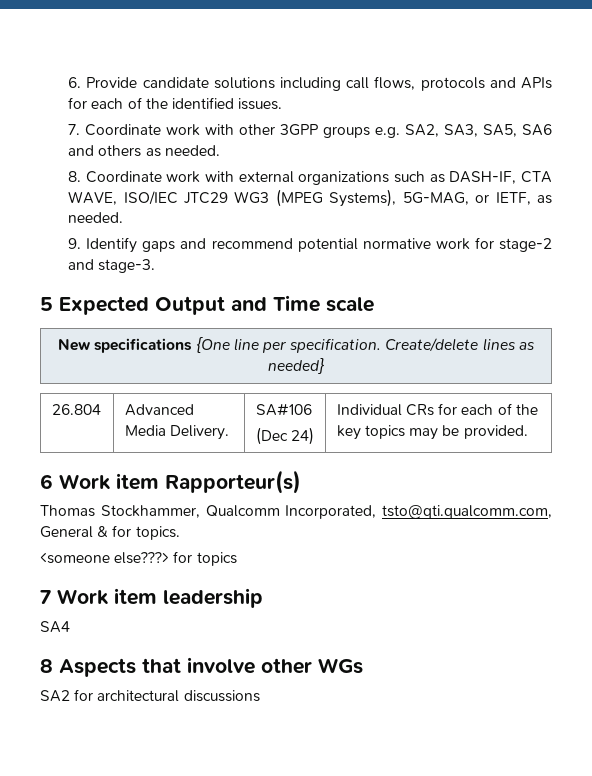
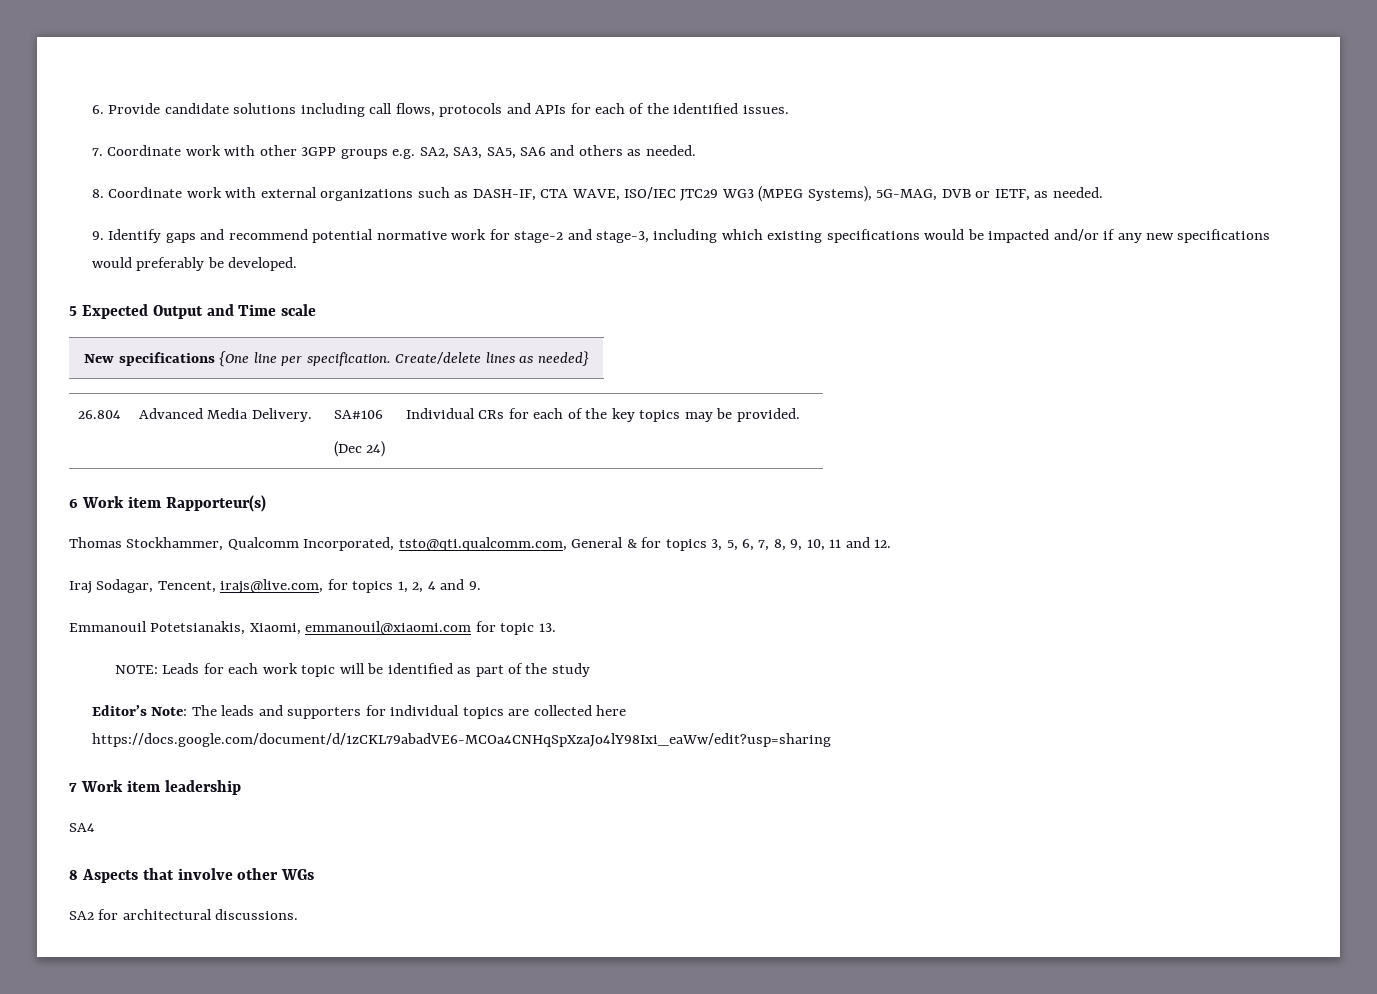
- 8. Coordinate work with external organizations such as DASH-IF, CTA WAVE, ISO/IEC JTC29 WG3 (MPEG Systems), 5G-MAG, or IETF, as needed.
+ 8. Coordinate work with external organizations such as DASH-IF, CTA WAVE, ISO/IEC JTC29 WG3 (MPEG Systems), 5G-MAG, DVB or IETF, as needed.
- 9. Identify gaps and recommend potential normative work for stage-2 and stage-3.
+ 9. Identify gaps and recommend potential normative work for stage-2 and stage-3, including which existing specifications would be impacted and/or if any new specifications would preferably be developed.
- Thomas Stockhammer, Qualcomm Incorporated, tsto@qti.qualcomm.com, General & for topics.
- <someone else???> for topics
+ Thomas Stockhammer, Qualcomm Incorporated, tsto@qti.qualcomm.com, General & for topics 3, 5, 6, 7, 8, 9, 10, 11 and 12.
+ Iraj Sodagar, Tencent, irajs@live.com, for topics 1, 2, 4 and 9.
+ Emmanouil Potetsianakis, Xiaomi, emmanouil@xiaomi.com for topic 13.
+ NOTE: Leads for each work topic will be identified as part of the study
+ Editor’s Note: The leads and supporters for individual topics are collected here https://docs.google.com/document/d/1zCKL79abadVE6-MCOa4CNHqSpXzaJo4lY98Ixi_eaWw/edit?usp=sharing
- SA2 for architectural discussions
+ SA2 for architectural discussions.

